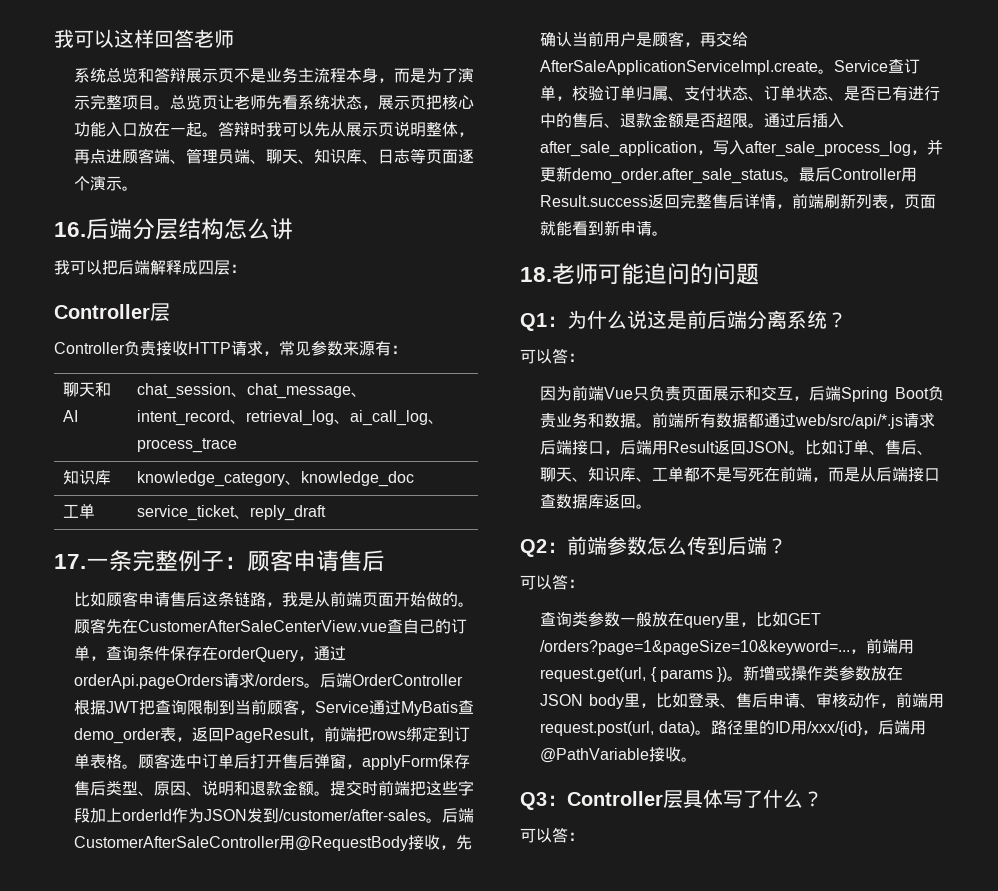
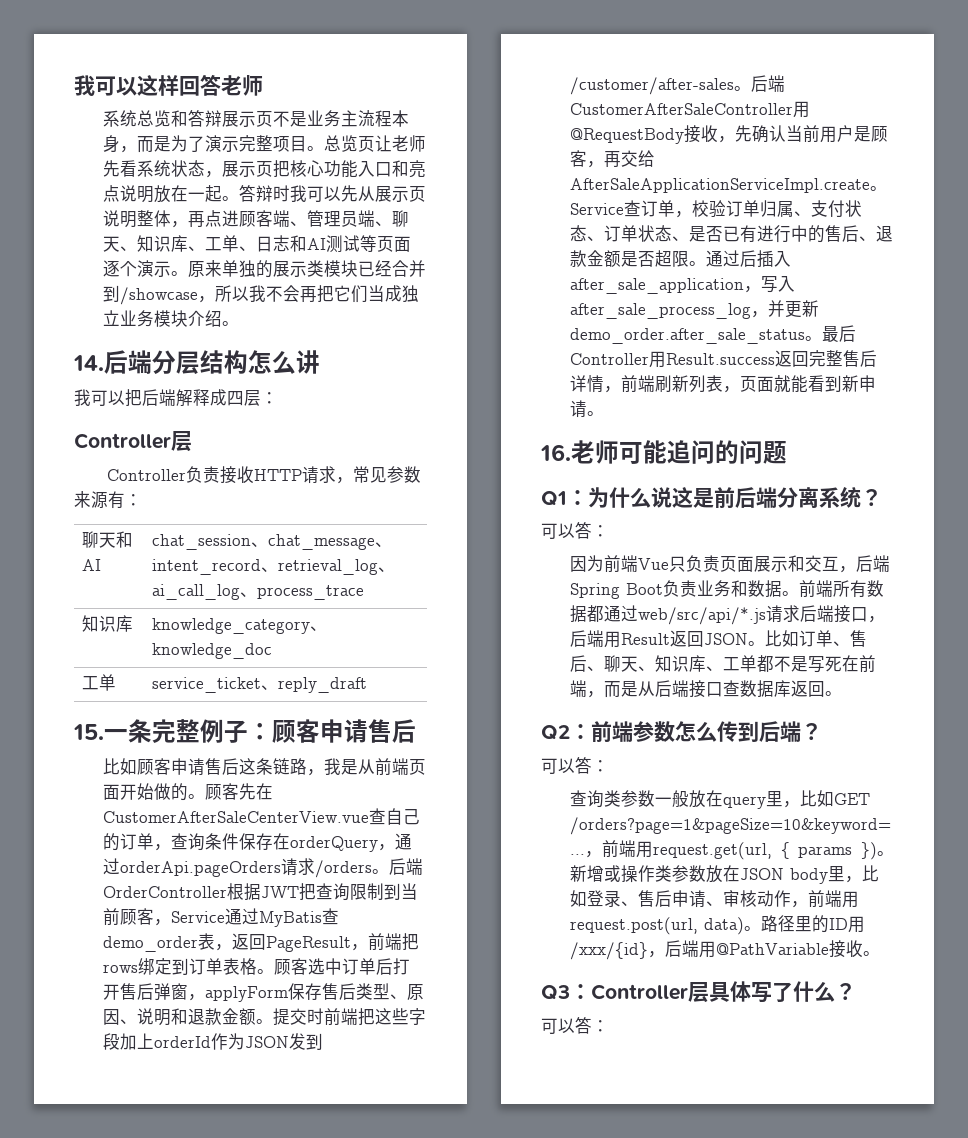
- 总览页让老师先看系统状态，展示页把核心功能入口放在一起。
+ 总览页让老师先看系统状态，展示页把核心功能入口和亮点说明放在一起。
- 答辩时我可以先从展示页说明整体，再点进顾客端、管理员端、聊天、知识库、日志等页面逐个演示。
- 16.后端分层结构怎么讲
+ 答辩时我可以先从展示页说明整体，再点进顾客端、管理员端、聊天、知识库、工单、日志和AI测试等页面逐个演示。原来单独的展示类模块已经合并到/showcase，所以我不会再把它们当成独立业务模块介绍。
+ 14.后端分层结构怎么讲
- 17.一条完整例子：顾客申请售后
+ 15.一条完整例子：顾客申请售后
- 18.老师可能追问的问题
+ 16.老师可能追问的问题

